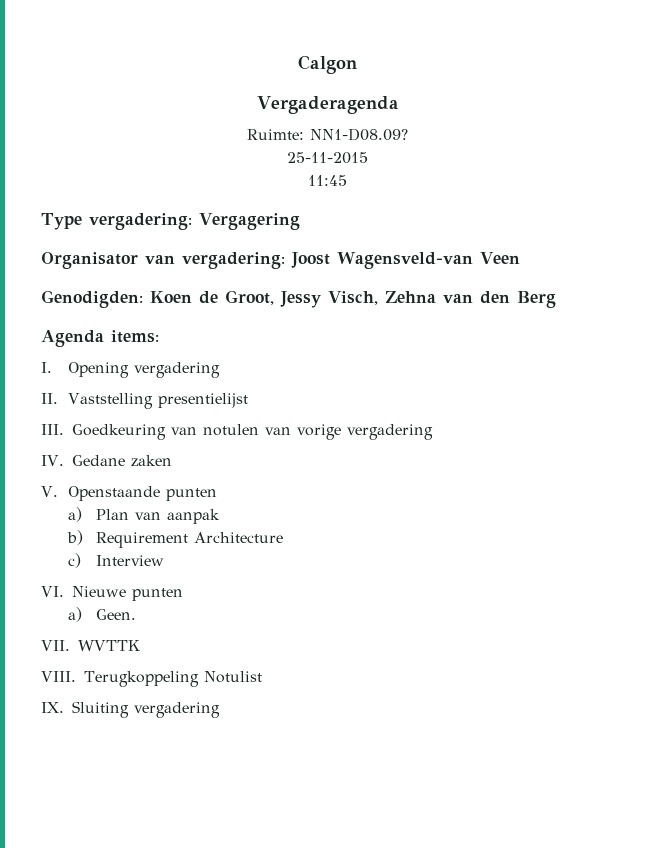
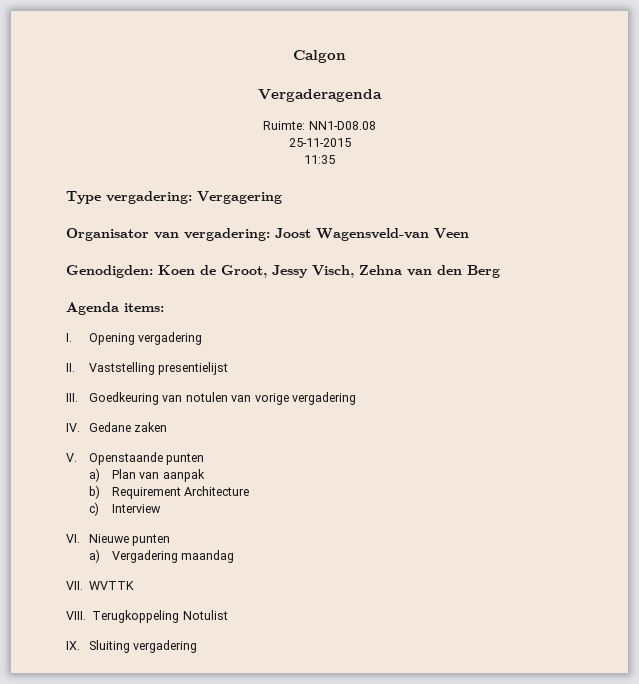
- Ruimte: NN1-D08.09?
+ Ruimte: NN1-D08.08
- 11:45
+ 11:35
- a) Geen.
+ a) Vergadering maandag

